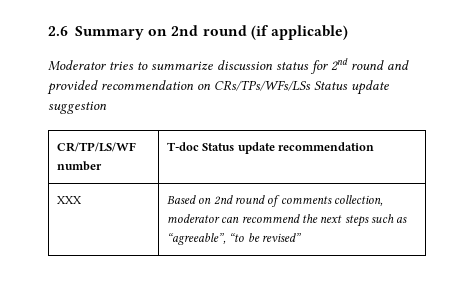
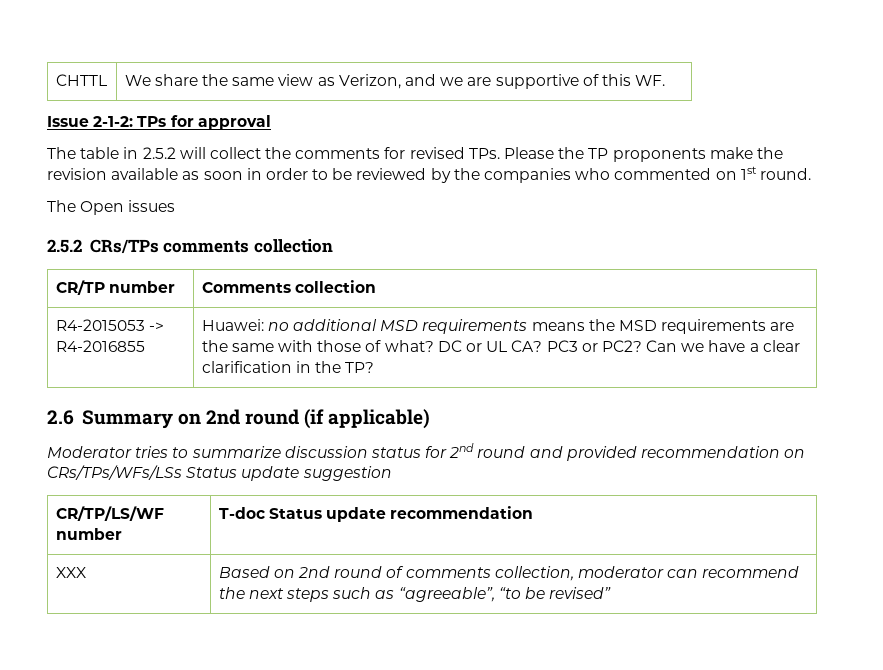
+ CHTTL | We share the same view as Verizon, and we are supportive of this WF.
+ Issue 2-1-2: TPs for approval
+ The table in 2.5.2 will collect the comments for revised TPs. Please the TP proponents make the revision available as soon in order to be reviewed by the companies who commented on 1st round.
+ The Open issues
+ 2.5.2 CRs/TPs comments collection
+ CR/TP number | Comments collection
+ R4-2015053 -> R4-2016855 | Huawei: no additional MSD requirements means the MSD requirements are the same with those of what? DC or UL CA? PC3 or PC2? Can we have a clear clarification in the TP?

